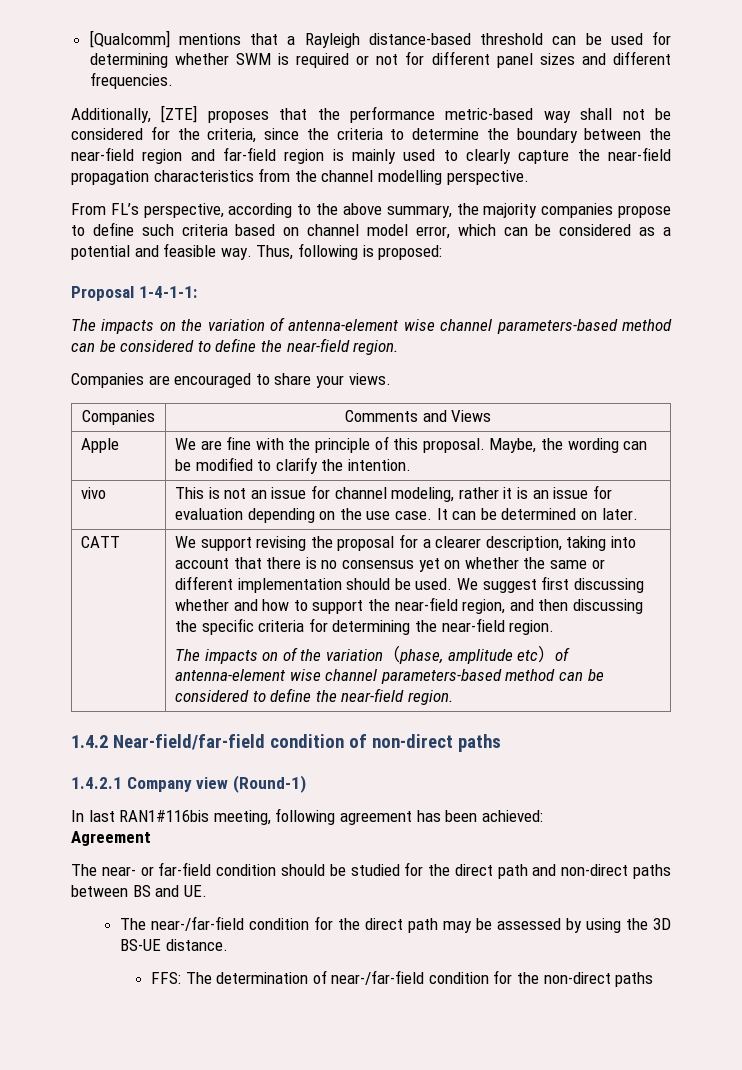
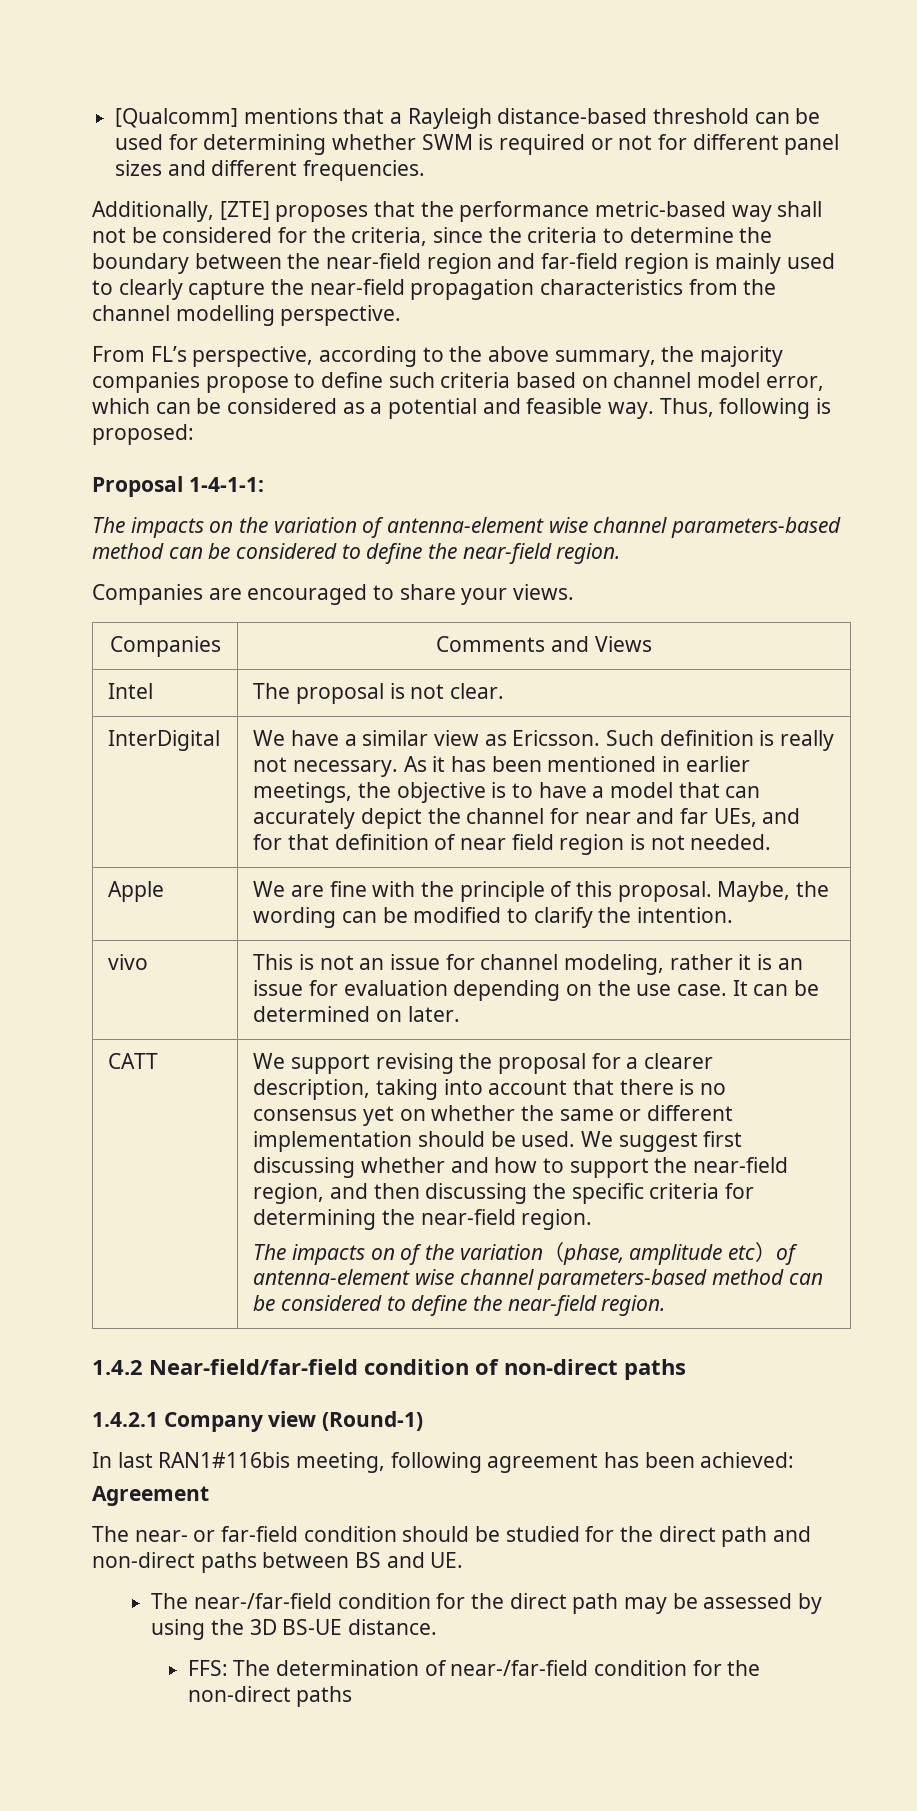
+ Intel | The proposal is not clear.
+ InterDigital | We have a similar view as Ericsson. Such definition is really not necessary. As it has been mentioned in earlier meetings, the objective is to have a model that can accurately depict the channel for near and far UEs, and for that definition of near field region is not needed.

